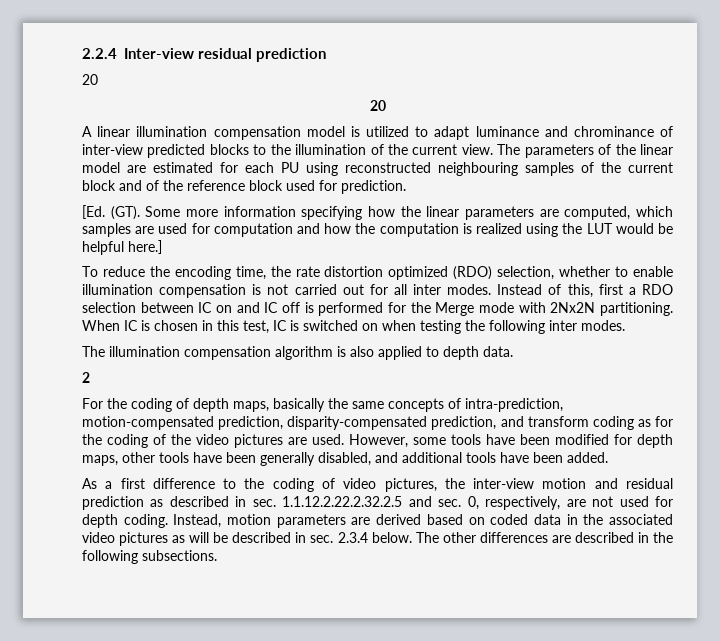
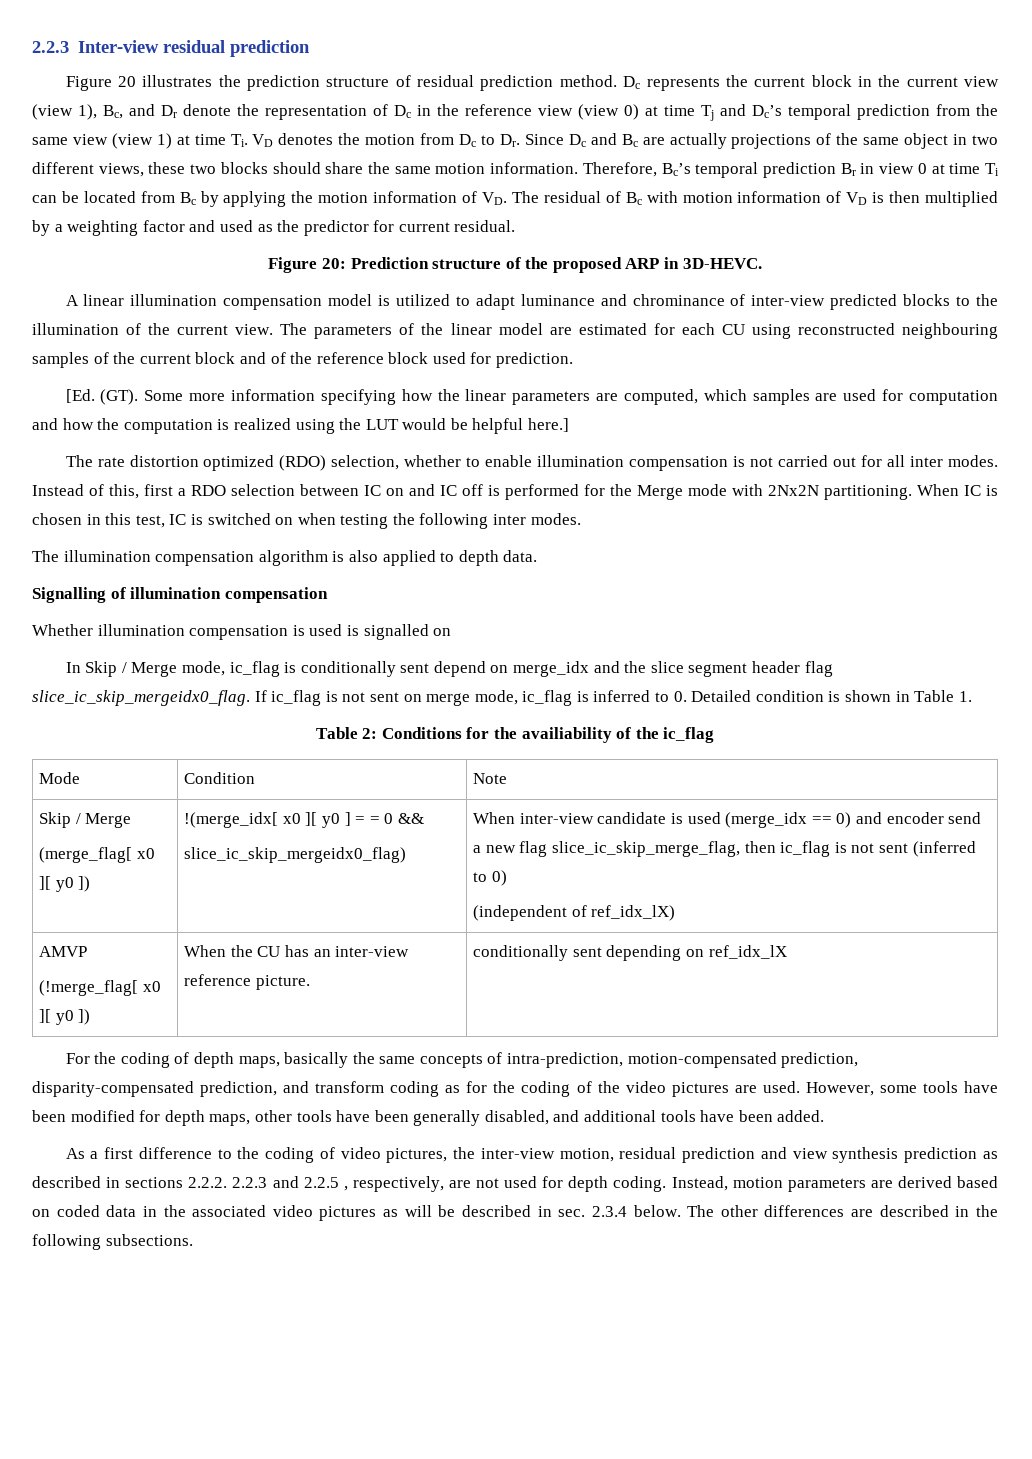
- 2.2.4 Inter-view residual prediction
- 20
- 20
+ 2.2.3 Inter-view residual prediction
+ Figure 20 illustrates the prediction structure of residual prediction method. Dc represents the current block in the current view (view 1), Bc, and Dr denote the representation of Dc in the reference view (view 0) at time Tj and Dc’s temporal prediction from the same view (view 1) at time Ti. VD denotes the motion from Dc to Dr. Since Dc and Bc are actually projections of the same object in two different views, these two blocks should share the same motion information. Therefore, Bc’s temporal prediction Br in view 0 at time Ti can be located from Bc by applying the motion information of VD. The residual of Bc with motion information of VD is then multiplied by a weighting factor and used as the predictor for current residual.
+ Figure 20: Prediction structure of the proposed ARP in 3D-HEVC.
- The parameters of the linear model are estimated for each PU using reconstructed neighbouring samples of the current block and of the reference block used for prediction.
+ The parameters of the linear model are estimated for each CU using reconstructed neighbouring samples of the current block and of the reference block used for prediction.
- To reduce the encoding time, the rate distortion optimized (RDO) selection, whether to enable illumination compensation is not carried out for all inter modes.
+ The rate distortion optimized (RDO) selection, whether to enable illumination compensation is not carried out for all inter modes.
- 2
+ Signalling of illumination compensation
+ Whether illumination compensation is used is signalled on
+ In Skip / Merge mode, ic_flag is conditionally sent depend on merge_idx and the slice segment header flag slice_ic_skip_mergeidx0_flag. If ic_flag is not sent on merge mode, ic_flag is inferred to 0. Detailed condition is shown in Table 1.
+ Table 2: Conditions for the availiability of the ic_flag
+ Mode | Condition | Note
+ Skip / Merge
+ (merge_flag[ x0 ][ y0 ]) | !(merge_idx[ x0 ][ y0 ] = = 0 &&
+ slice_ic_skip_mergeidx0_flag) | When inter-view candidate is used (merge_idx == 0) and encoder send a new flag slice_ic_skip_merge_flag, then ic_flag is not sent (inferred to 0)
+ (independent of ref_idx_lX)
+ AMVP
+ (!merge_flag[ x0 ][ y0 ]) | When the CU has an inter-view reference picture. | conditionally sent depending on ref_idx_lX
- As a first difference to the coding of video pictures, the inter-view motion and residual prediction as described in sec. 1.1.12.2.22.2.32.2.5 and sec. 0, respectively, are not used for depth coding.
+ As a first difference to the coding of video pictures, the inter-view motion, residual prediction and view synthesis prediction as described in sections 2.2.2. 2.2.3 and 2.2.5 , respectively, are not used for depth coding.

